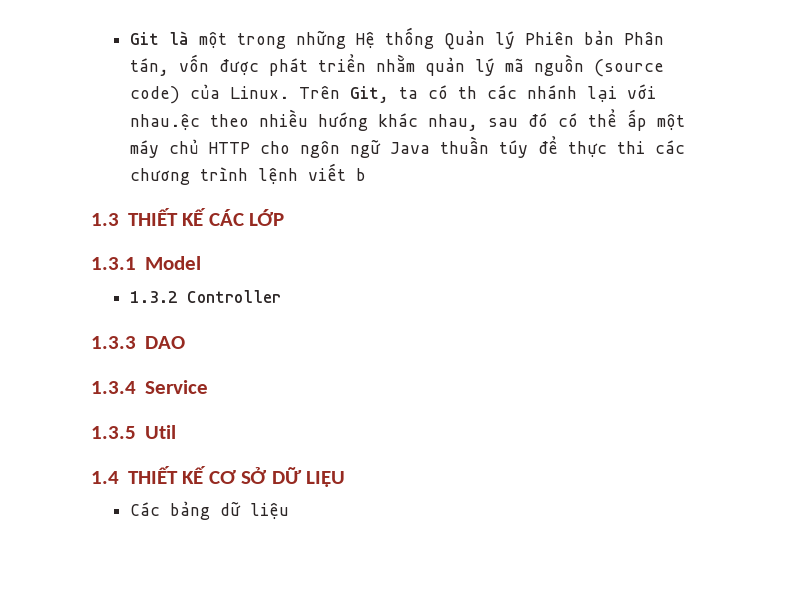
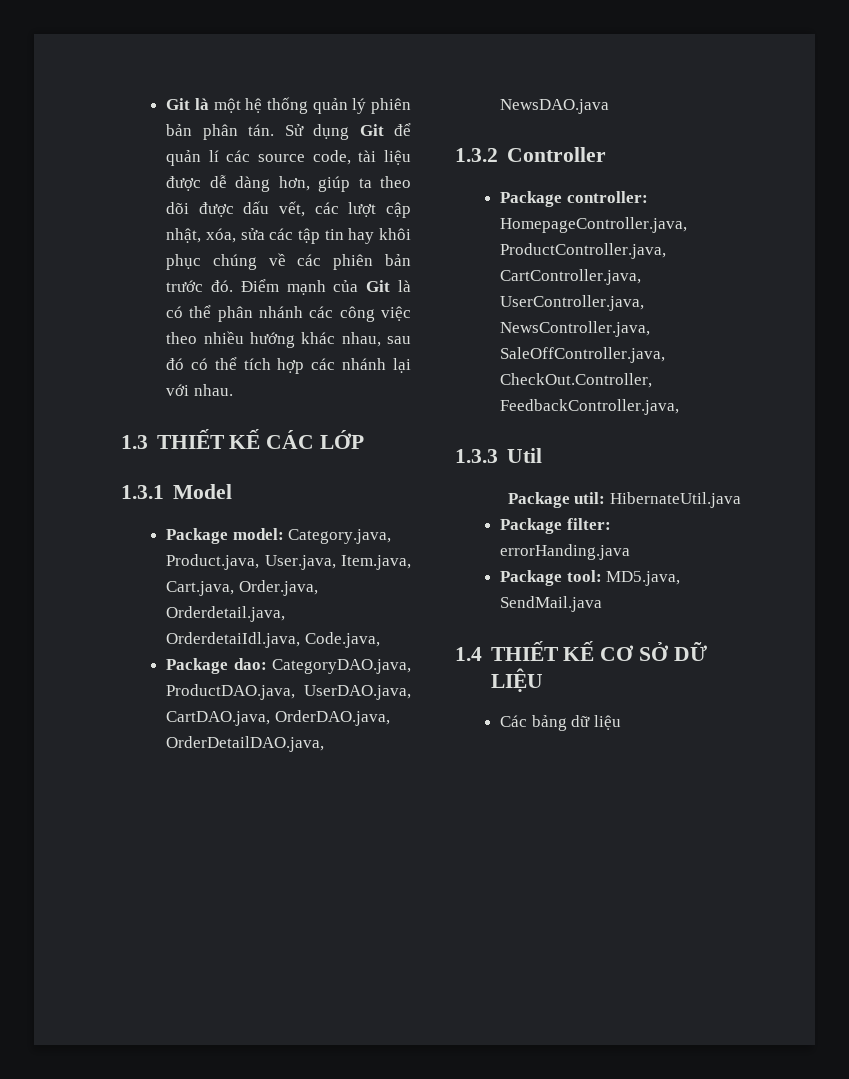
- Git là một trong những Hệ thống Quản lý Phiên bản Phân tán, vốn được phát triển nhằm quản lý mã nguồn (source code) của Linux. Trên Git, ta có th các nhánh lại với nhau.ệc theo nhiều hướng khác nhau, sau đó có thể ấp một máy chủ HTTP cho ngôn ngữ Java thuần túy để thực thi các chương trình lệnh viết b
+ Git là một hệ thống quản lý phiên bản phân tán. Sử dụng Git để quản lí các source code, tài liệu được dễ dàng hơn, giúp ta theo dõi được dấu vết, các lượt cập nhật, xóa, sửa các tập tin hay khôi phục chúng về các phiên bản trước đó. Điểm mạnh của Git là có thể phân nhánh các công việc theo nhiều hướng khác nhau, sau đó có thể tích hợp các nhánh lại với nhau.
+ Package model: Category.java, Product.java, User.java, Item.java, Cart.java, Order.java, Orderdetail.java, OrderdetaiIdl.java, Code.java,
+ Package dao: CategoryDAO.java, ProductDAO.java, UserDAO.java, CartDAO.java, OrderDAO.java, OrderDetailDAO.java, NewsDAO.java
  1.3.2 Controller
- 1.3.3 DAO
- 1.3.4 Service
- 1.3.5 Util
+ Package controller: HomepageController.java, ProductController.java, CartController.java, UserController.java, NewsController.java, SaleOffController.java, CheckOut.Controller, FeedbackController.java,
+ 1.3.3 Util
+ Package util: HibernateUtil.java
+ Package filter: errorHanding.java
+ Package tool: MD5.java, SendMail.java

